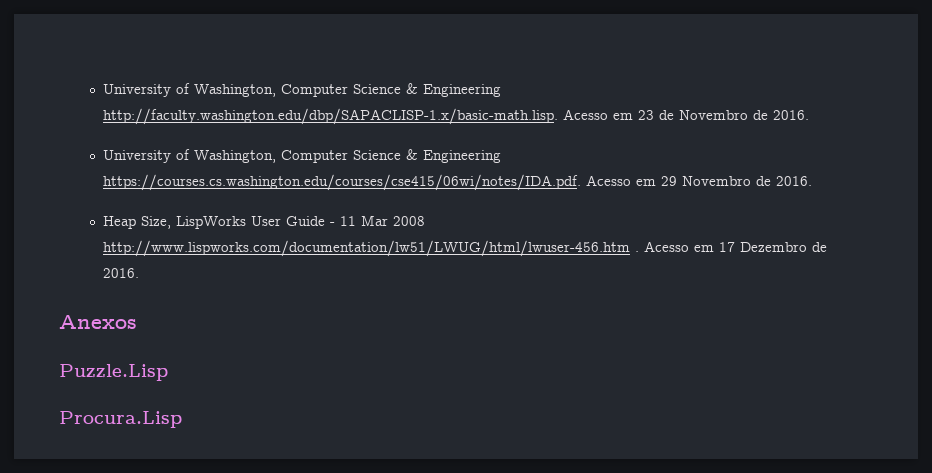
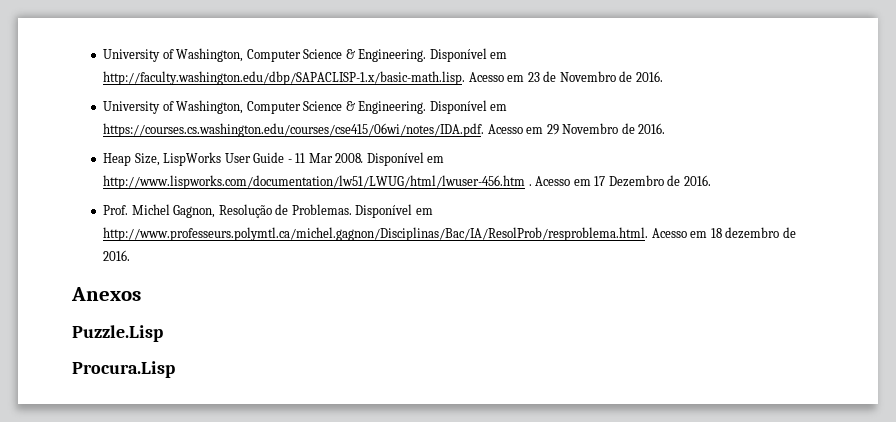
- University of Washington, Computer Science & Engineering http://faculty.washington.edu/dbp/SAPACLISP-1.x/basic-math.lisp. Acesso em 23 de Novembro de 2016.
+ University of Washington, Computer Science & Engineering. Disponível em http://faculty.washington.edu/dbp/SAPACLISP-1.x/basic-math.lisp. Acesso em 23 de Novembro de 2016.
- University of Washington, Computer Science & Engineering https://courses.cs.washington.edu/courses/cse415/06wi/notes/IDA.pdf. Acesso em 29 Novembro de 2016.
+ University of Washington, Computer Science & Engineering. Disponível em https://courses.cs.washington.edu/courses/cse415/06wi/notes/IDA.pdf. Acesso em 29 Novembro de 2016.
- Heap Size, LispWorks User Guide - 11 Mar 2008 http://www.lispworks.com/documentation/lw51/LWUG/html/lwuser-456.htm .
+ Heap Size, LispWorks User Guide - 11 Mar 2008. Disponível em http://www.lispworks.com/documentation/lw51/LWUG/html/lwuser-456.htm .
+ Prof. Michel Gagnon, Resolução de Problemas. Disponível em http://www.professeurs.polymtl.ca/michel.gagnon/Disciplinas/Bac/IA/ResolProb/resproblema.html. Acesso em 18 dezembro de 2016.

